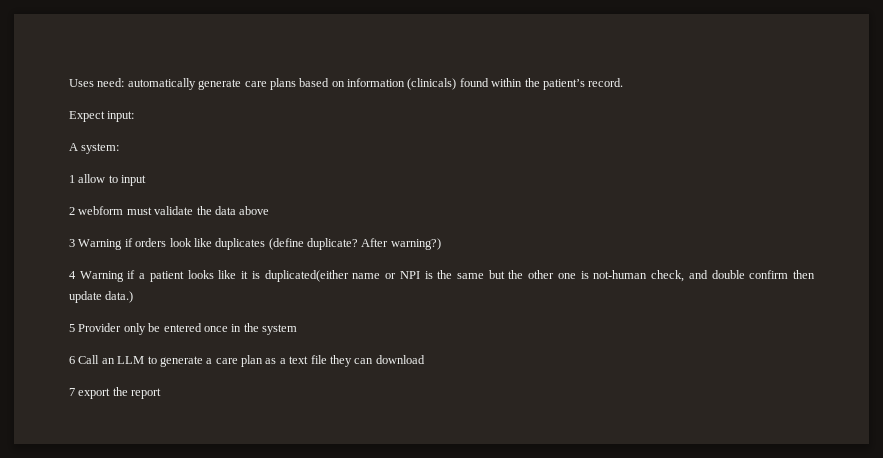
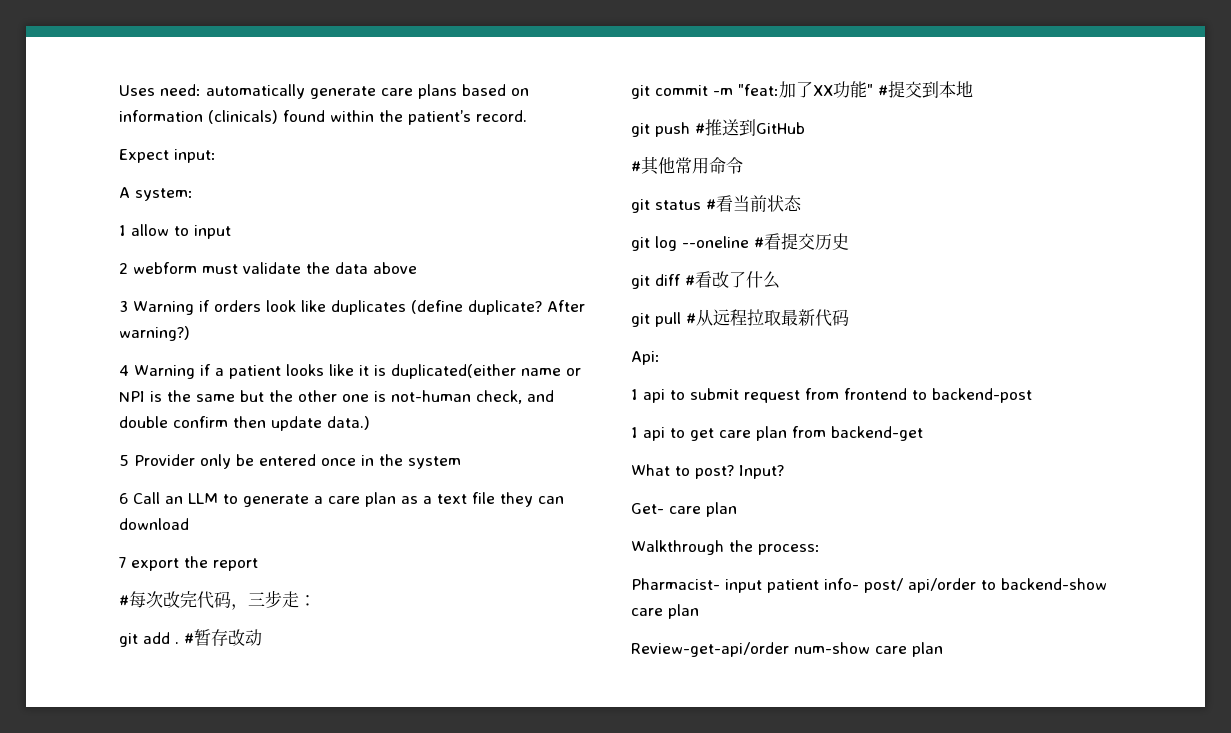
+ #每次改完代码，三步走：
+ git add . #暂存改动
+ git commit -m "feat:加了XX功能" #提交到本地
+ git push #推送到GitHub
+ #其他常用命令
+ git status #看当前状态
+ git log --oneline #看提交历史
+ git diff #看改了什么
+ git pull #从远程拉取最新代码
+ Api:
+ 1 api to submit request from frontend to backend-post
+ 1 api to get care plan from backend-get
+ What to post? Input?
+ Get- care plan
+ Walkthrough the process:
+ Pharmacist- input patient info- post/ api/order to backend-show care plan
+ Review-get-api/order num-show care plan

